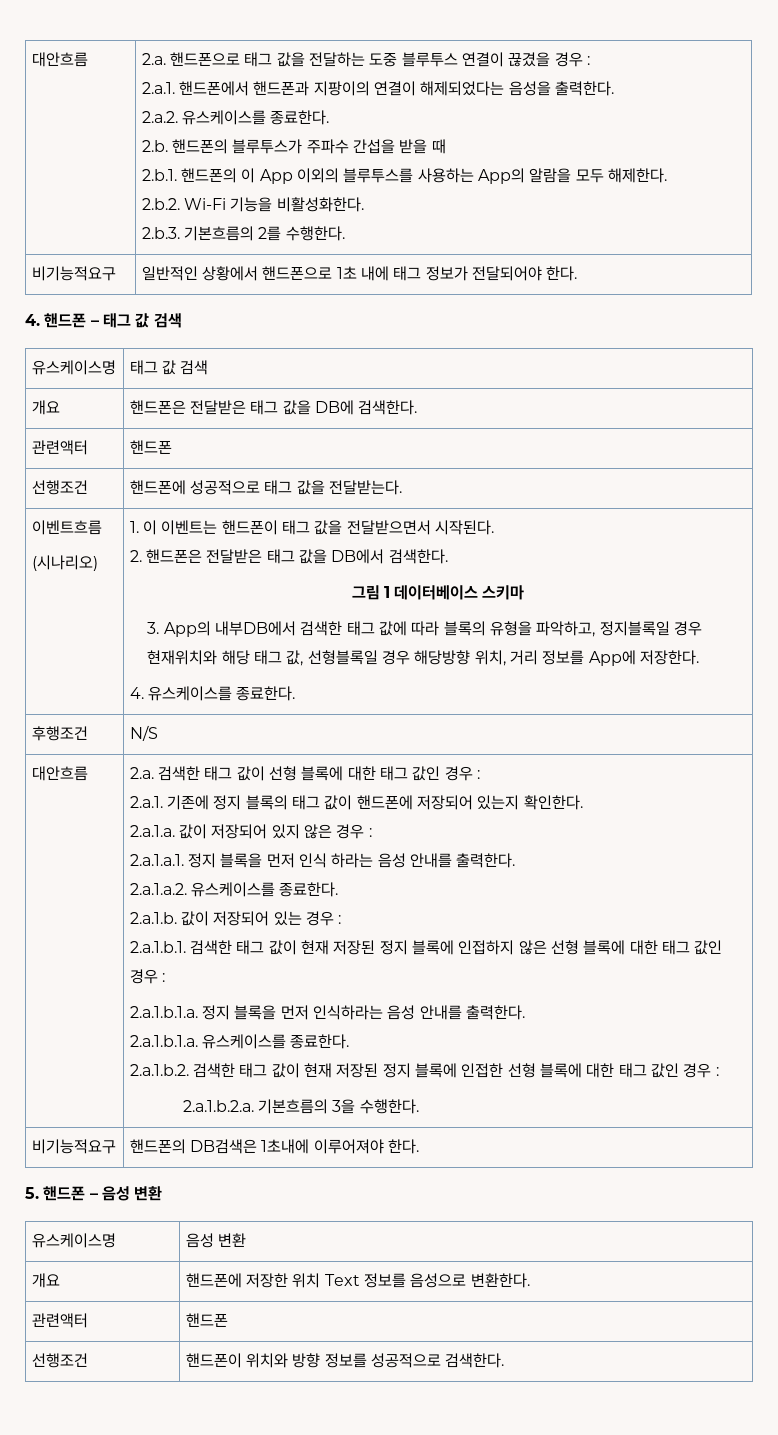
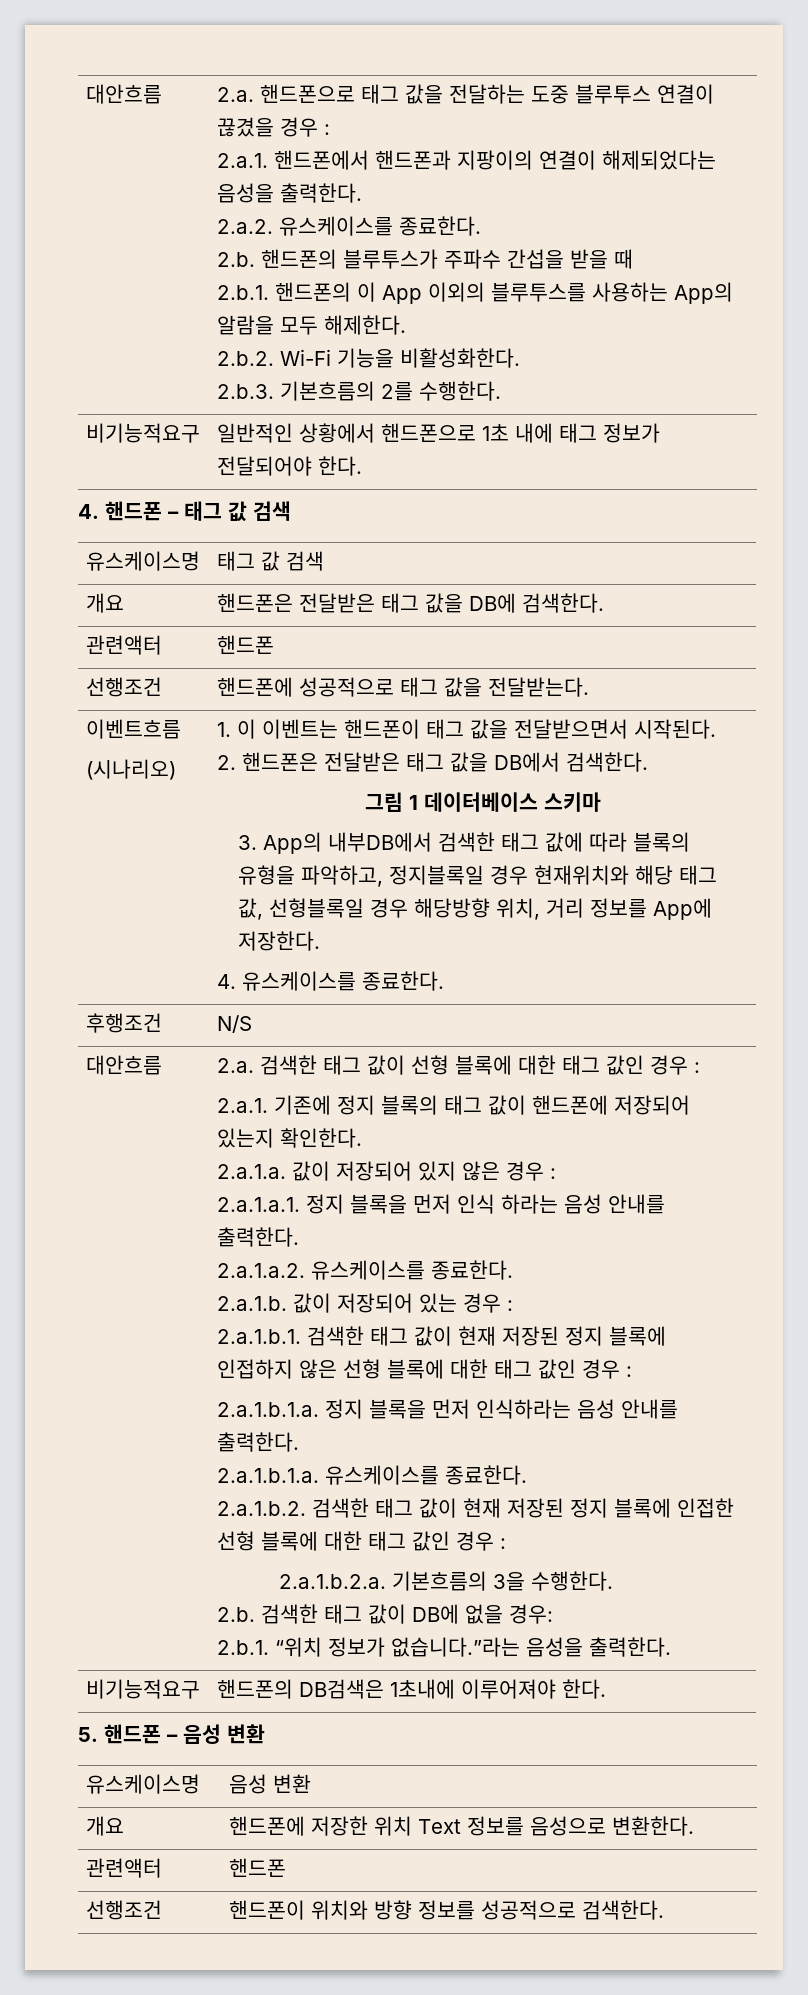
+ 2.b. 검색한 태그 값이 DB에 없을 경우:
+ 2.b.1. “위치 정보가 없습니다.”라는 음성을 출력한다.

